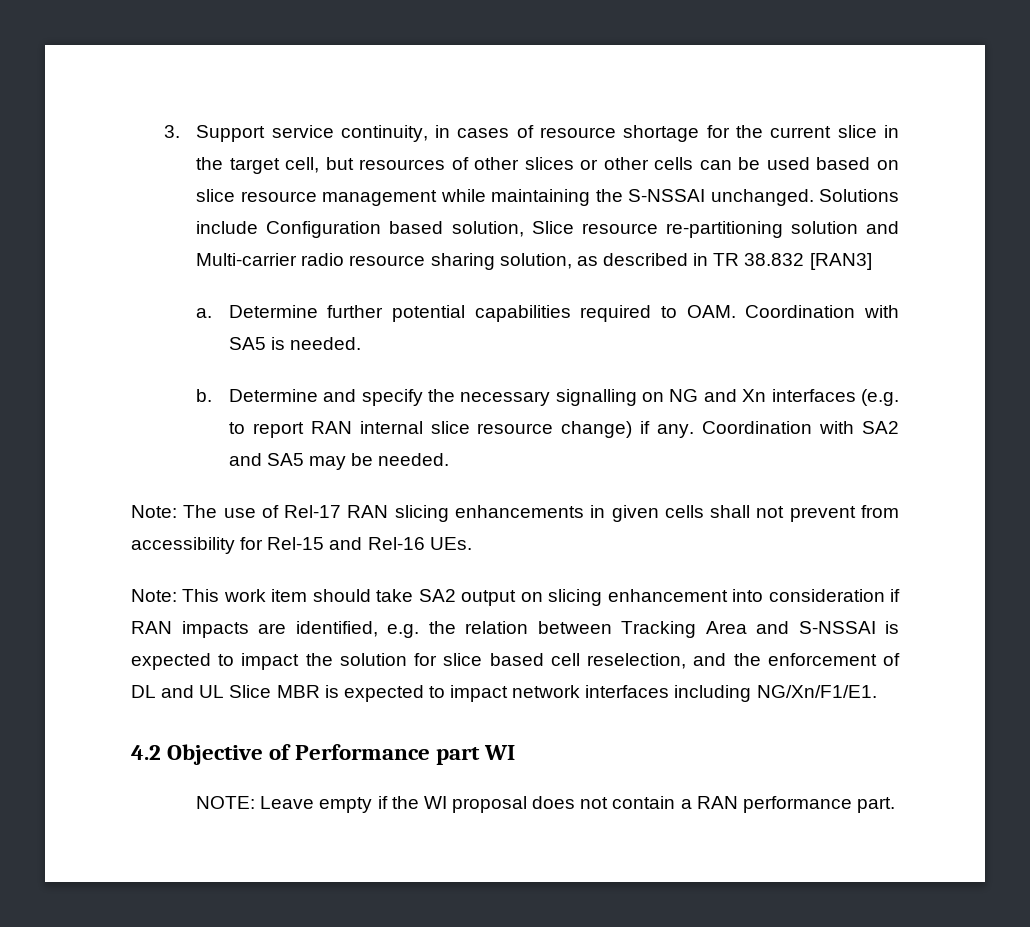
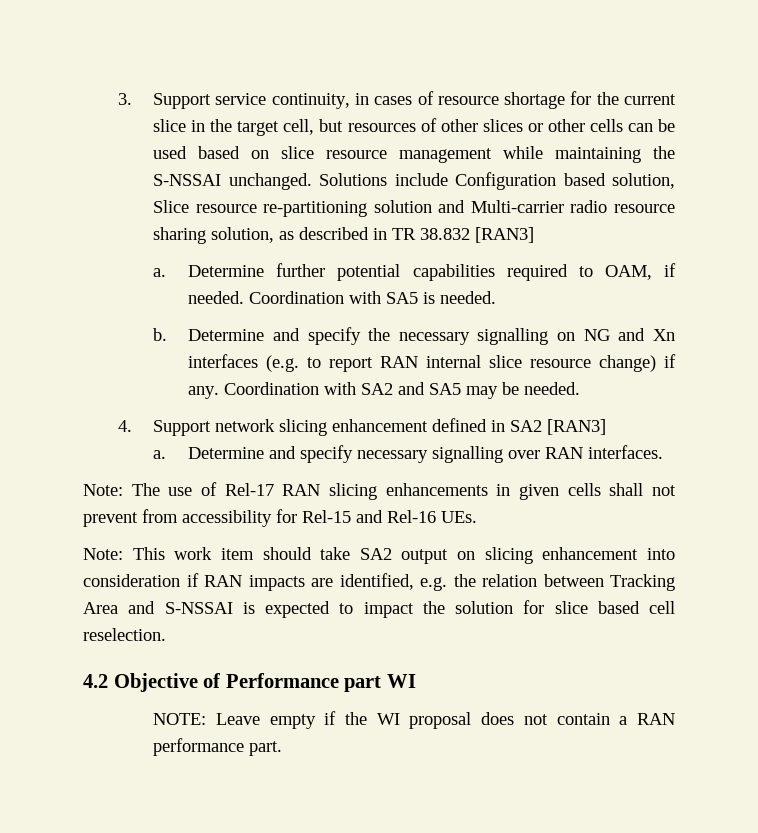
- Determine further potential capabilities required to OAM. Coordination with SA5 is needed.
+ Determine further potential capabilities required to OAM, if needed. Coordination with SA5 is needed.
+ 4. Support network slicing enhancement defined in SA2 [RAN3]
+ a. Determine and specify necessary signalling over RAN interfaces.
- Note: This work item should take SA2 output on slicing enhancement into consideration if RAN impacts are identified, e.g. the relation between Tracking Area and S-NSSAI is expected to impact the solution for slice based cell reselection, and the enforcement of DL and UL Slice MBR is expected to impact network interfaces including NG/Xn/F1/E1.
+ Note: This work item should take SA2 output on slicing enhancement into consideration if RAN impacts are identified, e.g. the relation between Tracking Area and S-NSSAI is expected to impact the solution for slice based cell reselection.

